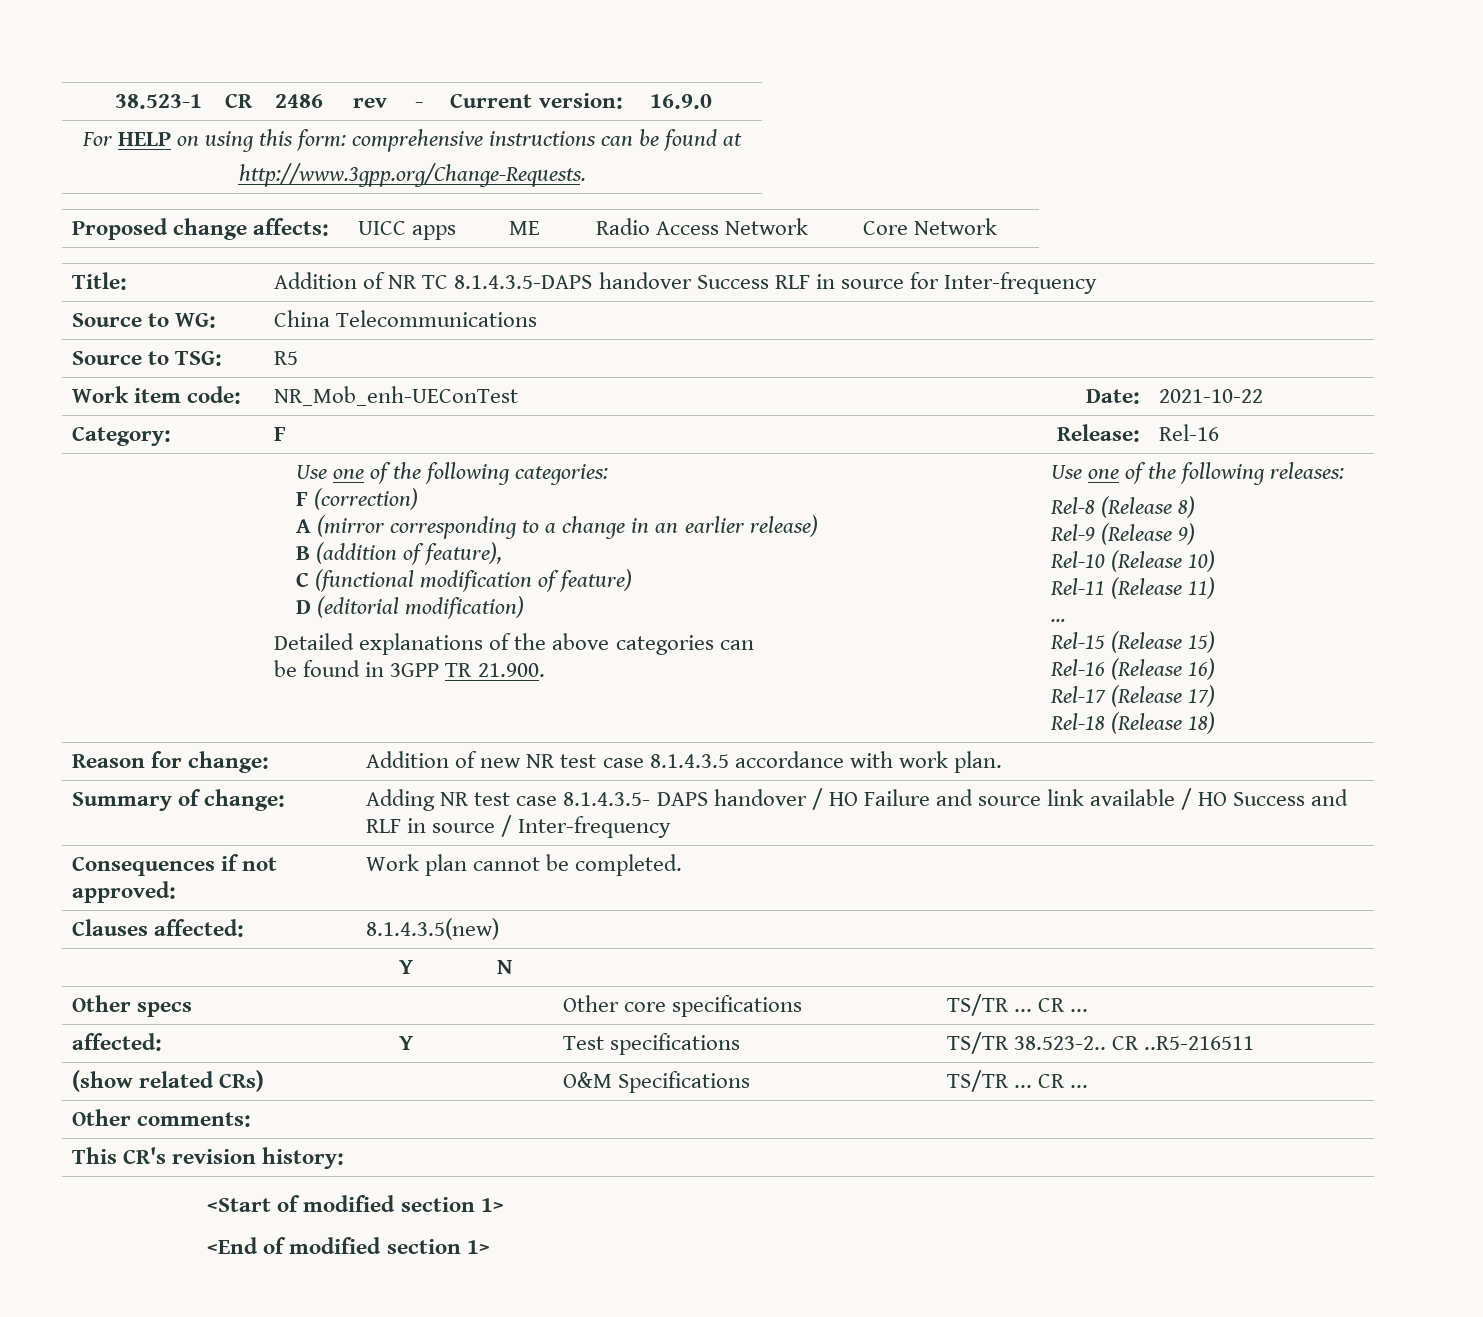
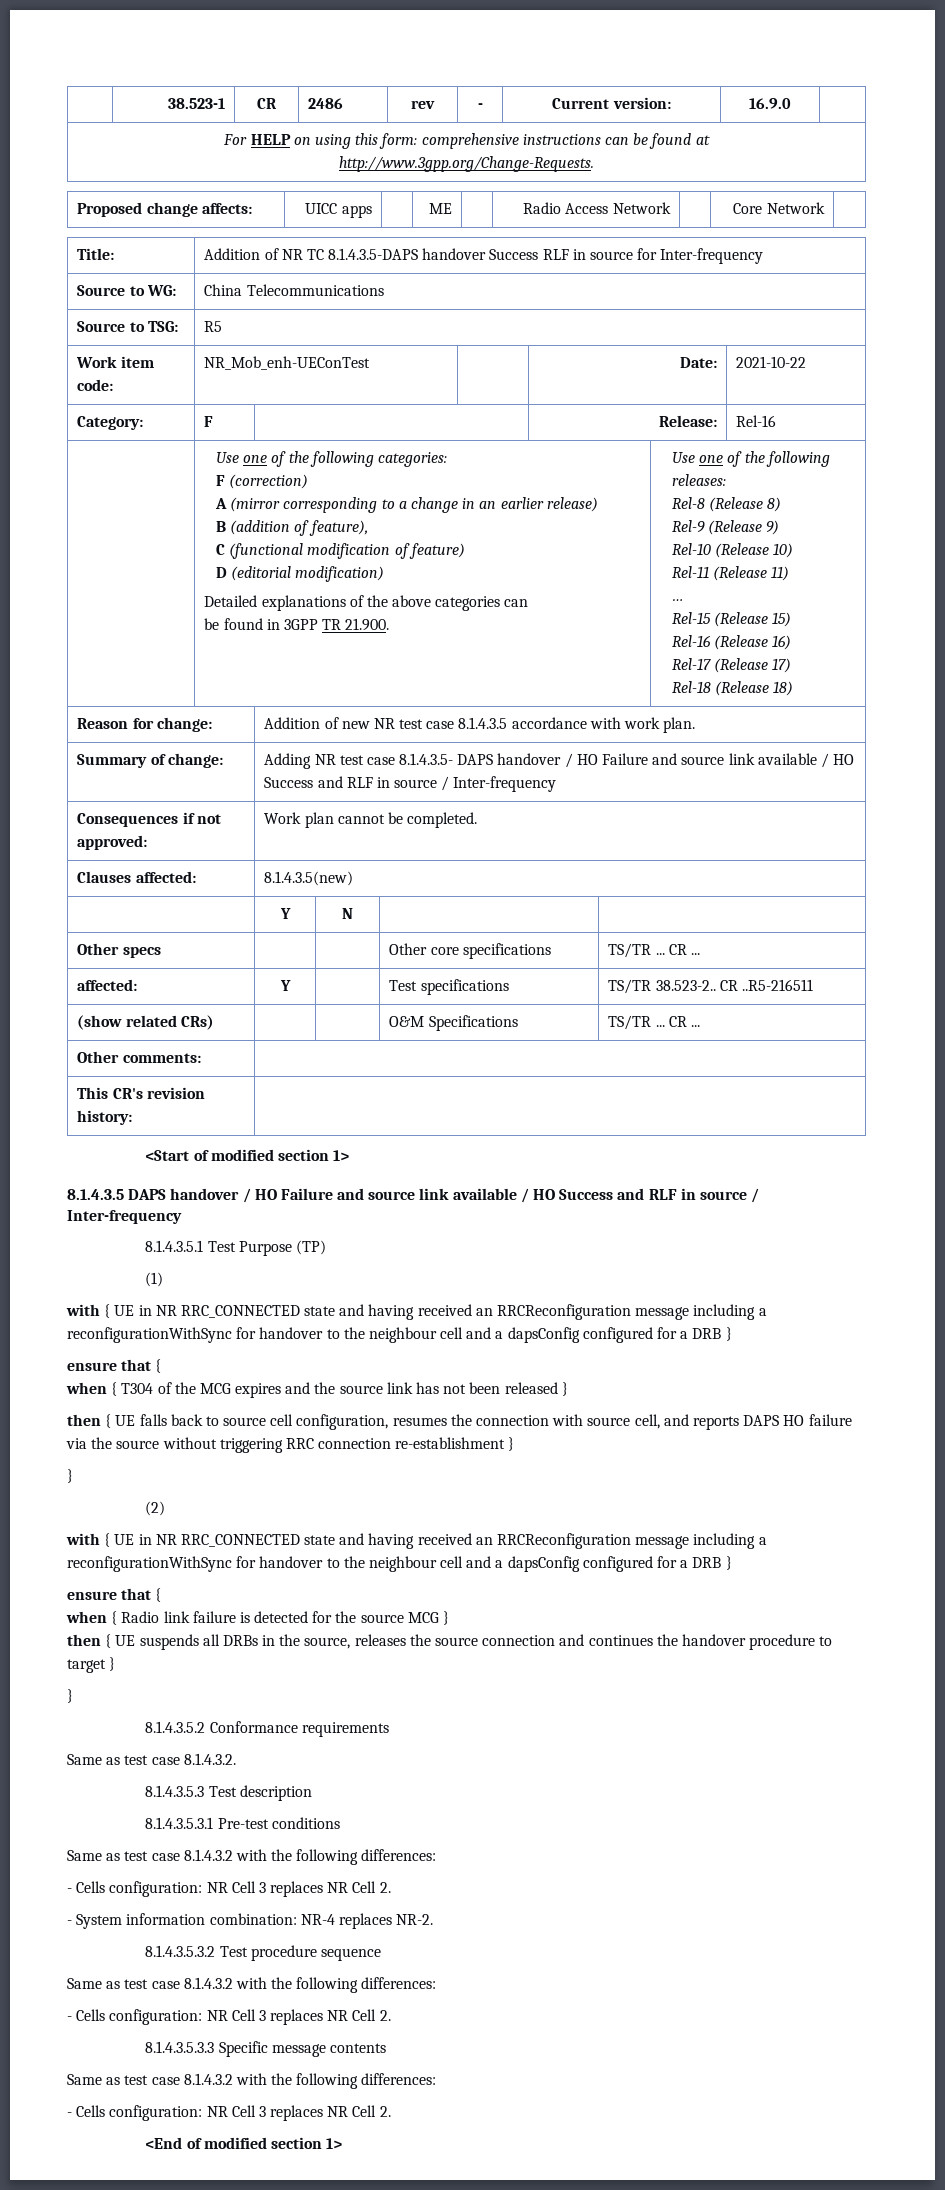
+ 8.1.4.3.5 DAPS handover / HO Failure and source link available / HO Success and RLF in source / Inter-frequency
+ 8.1.4.3.5.1 Test Purpose (TP)
+ (1)
+ with { UE in NR RRC_CONNECTED state and having received an RRCReconfiguration message including a reconfigurationWithSync for handover to the neighbour cell and a dapsConfig configured for a DRB }
+ ensure that {
+ when { T304 of the MCG expires and the source link has not been released }
+ then { UE falls back to source cell configuration, resumes the connection with source cell, and reports DAPS HO failure via the source without triggering RRC connection re-establishment }
+ }
+ (2)
+ with { UE in NR RRC_CONNECTED state and having received an RRCReconfiguration message including a reconfigurationWithSync for handover to the neighbour cell and a dapsConfig configured for a DRB }
+ ensure that {
+ when { Radio link failure is detected for the source MCG }
+ then { UE suspends all DRBs in the source, releases the source connection and continues the handover procedure to target }
+ }
+ 8.1.4.3.5.2 Conformance requirements
+ Same as test case 8.1.4.3.2.
+ 8.1.4.3.5.3 Test description
+ 8.1.4.3.5.3.1 Pre-test conditions
+ Same as test case 8.1.4.3.2 with the following differences:
+ - Cells configuration: NR Cell 3 replaces NR Cell 2.
+ - System information combination: NR-4 replaces NR-2.
+ 8.1.4.3.5.3.2 Test procedure sequence
+ Same as test case 8.1.4.3.2 with the following differences:
+ - Cells configuration: NR Cell 3 replaces NR Cell 2.
+ 8.1.4.3.5.3.3 Specific message contents
+ Same as test case 8.1.4.3.2 with the following differences:
+ - Cells configuration: NR Cell 3 replaces NR Cell 2.

